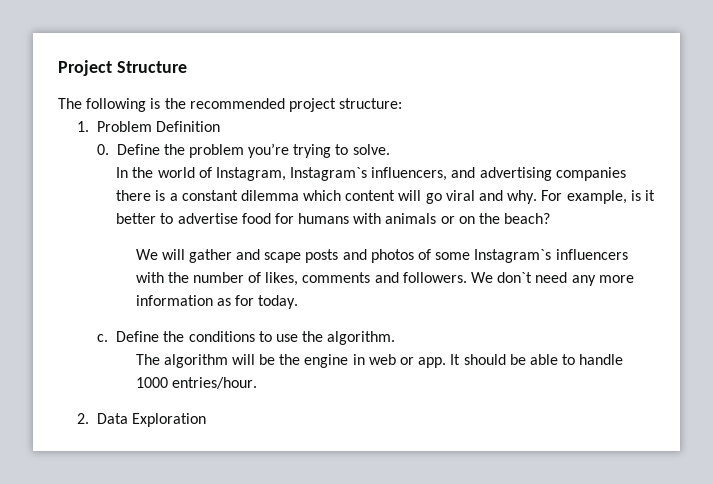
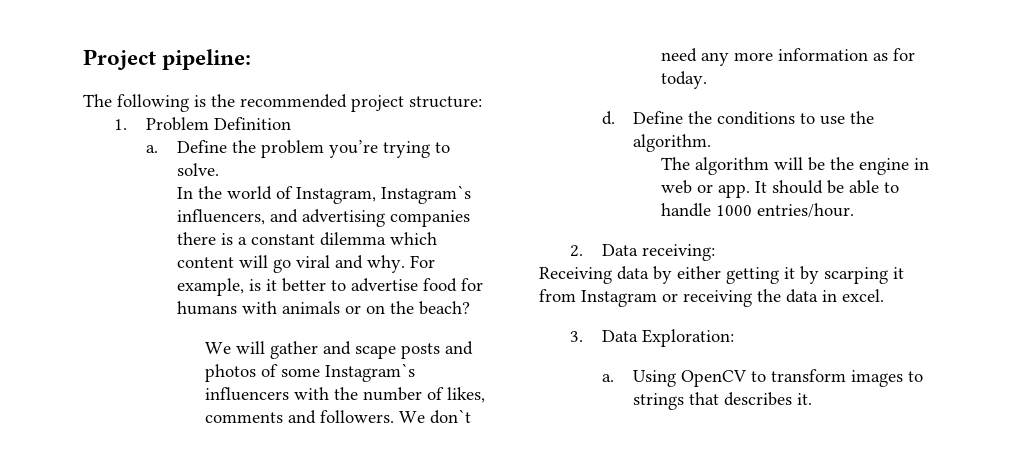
- Project Structure
+ Project pipeline:
- 0. Define the problem you’re trying to solve.
+ a. Define the problem you’re trying to solve.
- c.
+ d.
- 2. Data Exploration
+ 2. Data receiving:
+ Receiving data by either getting it by scarping it from Instagram or receiving the data in excel.
+ 3. Data Exploration:
+ a. Using OpenCV to transform images to strings that describes it.

